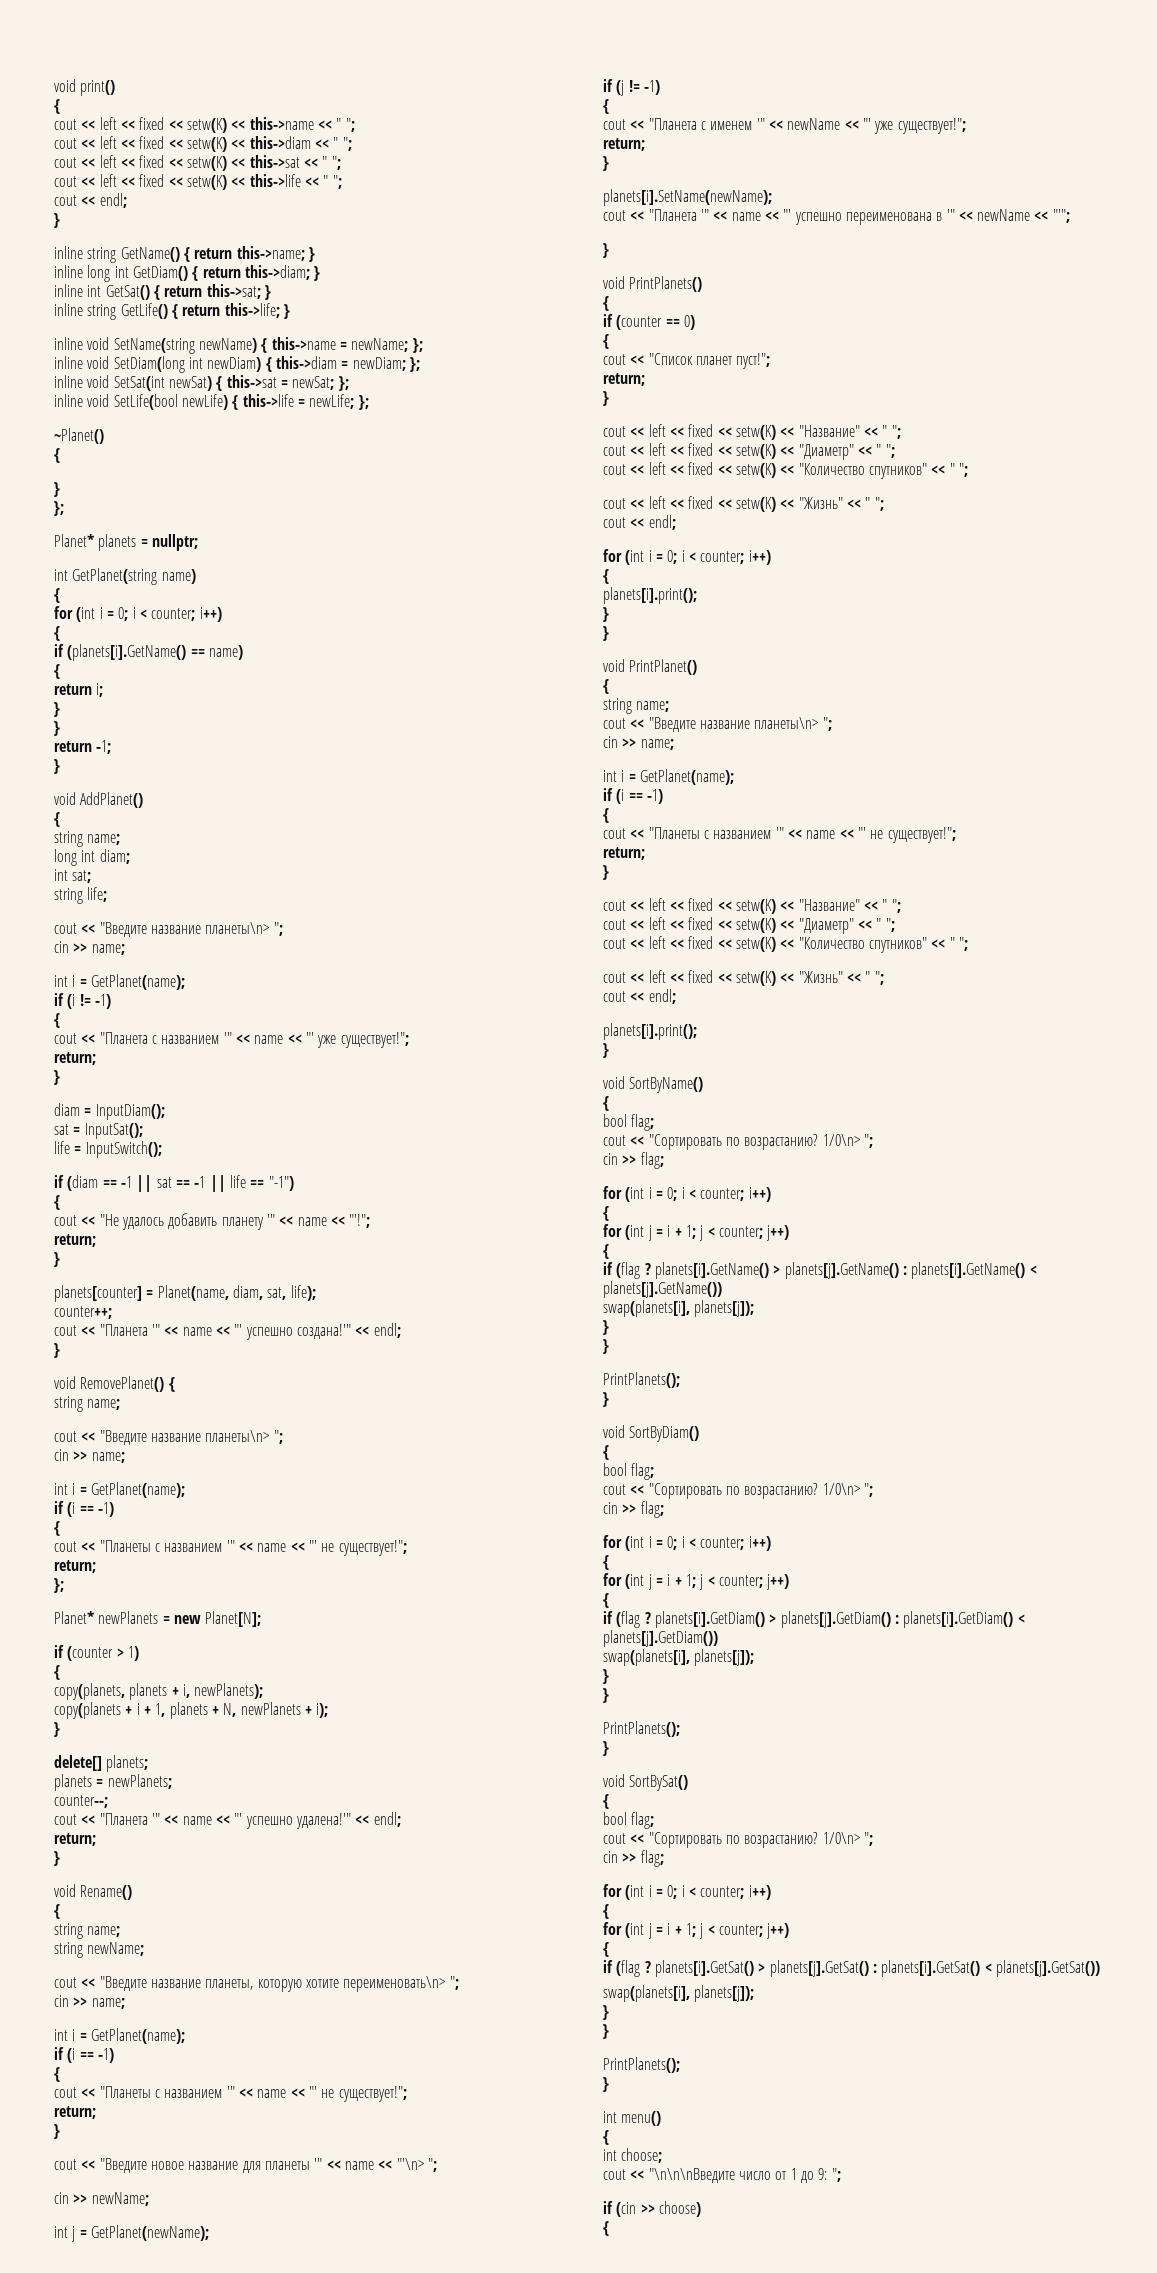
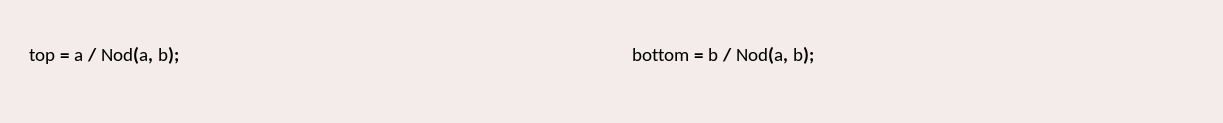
- void print()
- {
- cout << left << fixed << setw(K) << this->name << " ";
- cout << left << fixed << setw(K) << this->diam << " ";
- cout << left << fixed << setw(K) << this->sat << " ";
- cout << left << fixed << setw(K) << this->life << " ";
- cout << endl;
- }
- inline string GetName() { return this->name; }
- inline long int GetDiam() { return this->diam; }
- inline int GetSat() { return this->sat; }
- inline string GetLife() { return this->life; }
- inline void SetName(string newName) { this->name = newName; };
- inline void SetDiam(long int newDiam) { this->diam = newDiam; };
- inline void SetSat(int newSat) { this->sat = newSat; };
- inline void SetLife(bool newLife) { this->life = newLife; };
- ~Planet()
- {
- }
- };
- Planet* planets = nullptr;
- int GetPlanet(string name)
- {
- for (int i = 0; i < counter; i++)
- {
- if (planets[i].GetName() == name)
- {
- return i;
- }
- }
- return -1;
- }
- void AddPlanet()
- {
- string name;
- long int diam;
- int sat;
- string life;
- cout << "Введите название планеты\n> ";
- cin >> name;
- int i = GetPlanet(name);
- if (i != -1)
- {
- cout << "Планета с названием '" << name << "' уже существует!";
- return;
- }
- diam = InputDiam();
- sat = InputSat();
- life = InputSwitch();
- if (diam == -1 || sat == -1 || life == "-1")
- {
- cout << "Не удалось добавить планету '" << name << "'!";
- return;
- }
- planets[counter] = Planet(name, diam, sat, life);
- counter++;
- cout << "Планета '" << name << "' успешно создана!'" << endl;
- }
- void RemovePlanet() {
- string name;
- cout << "Введите название планеты\n> ";
- cin >> name;
- int i = GetPlanet(name);
- if (i == -1)
- {
- cout << "Планеты с названием '" << name << "' не существует!";
- return;
- };
- Planet* newPlanets = new Planet[N];
- if (counter > 1)
- {
- copy(planets, planets + i, newPlanets);
- copy(planets + i + 1, planets + N, newPlanets + i);
- }
- delete[] planets;
- planets = newPlanets;
- counter--;
- cout << "Планета '" << name << "' успешно удалена!'" << endl;
- return;
- }
- void Rename()
- {
- string name;
- string newName;
- cout << "Введите название планеты, которую хотите переименовать\n> ";
- cin >> name;
- int i = GetPlanet(name);
- if (i == -1)
- {
- cout << "Планеты с названием '" << name << "' не существует!";
- return;
- }
- cout << "Введите новое название для планеты '" << name << "'\n> ";
- cin >> newName;
- int j = GetPlanet(newName);
- if (j != -1)
- {
- cout << "Планета с именем '" << newName << "' уже существует!";
- return;
- }
- planets[i].SetName(newName);
- cout << "Планета '" << name << "' успешно переименована в '" << newName << "'";
- }
- void PrintPlanets()
- {
- if (counter == 0)
- {
- cout << "Список планет пуст!";
- return;
- }
- cout << left << fixed << setw(K) << "Название" << " ";
- cout << left << fixed << setw(K) << "Диаметр" << " ";
- cout << left << fixed << setw(K) << "Количество спутников" << " ";
- cout << left << fixed << setw(K) << "Жизнь" << " ";
- cout << endl;
- for (int i = 0; i < counter; i++)
- {
- planets[i].print();
- }
- }
- void PrintPlanet()
- {
- string name;
- cout << "Введите название планеты\n> ";
- cin >> name;
- int i = GetPlanet(name);
- if (i == -1)
- {
- cout << "Планеты с названием '" << name << "' не существует!";
- return;
- }
- cout << left << fixed << setw(K) << "Название" << " ";
- cout << left << fixed << setw(K) << "Диаметр" << " ";
- cout << left << fixed << setw(K) << "Количество спутников" << " ";
- cout << left << fixed << setw(K) << "Жизнь" << " ";
- cout << endl;
- planets[i].print();
- }
- void SortByName()
- {
- bool flag;
- cout << "Сортировать по возрастанию? 1/0\n> ";
- cin >> flag;
- for (int i = 0; i < counter; i++)
- {
- for (int j = i + 1; j < counter; j++)
- {
- if (flag ? planets[i].GetName() > planets[j].GetName() : planets[i].GetName() < planets[j].GetName())
- swap(planets[i], planets[j]);
- }
- }
- PrintPlanets();
- }
- void SortByDiam()
- {
- bool flag;
- cout << "Сортировать по возрастанию? 1/0\n> ";
- cin >> flag;
- for (int i = 0; i < counter; i++)
- {
- for (int j = i + 1; j < counter; j++)
- {
- if (flag ? planets[i].GetDiam() > planets[j].GetDiam() : planets[i].GetDiam() < planets[j].GetDiam())
- swap(planets[i], planets[j]);
- }
- }
- PrintPlanets();
- }
- void SortBySat()
- {
- bool flag;
- cout << "Сортировать по возрастанию? 1/0\n> ";
- cin >> flag;
- for (int i = 0; i < counter; i++)
- {
- for (int j = i + 1; j < counter; j++)
- {
- if (flag ? planets[i].GetSat() > planets[j].GetSat() : planets[i].GetSat() < planets[j].GetSat())
- swap(planets[i], planets[j]);
- }
- }
- PrintPlanets();
- }
- int menu()
- {
- int choose;
- cout << "\n\n\nВведите число от 1 до 9: ";
- if (cin >> choose)
- {
+ top = a / Nod(a, b);
+ bottom = b / Nod(a, b);

